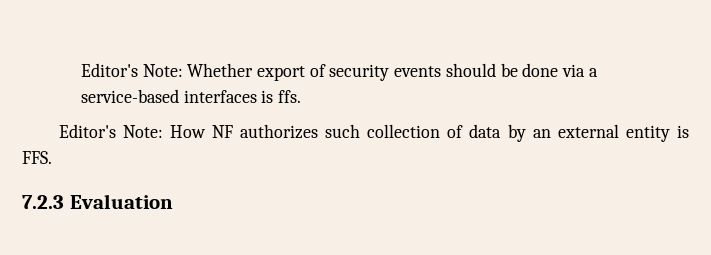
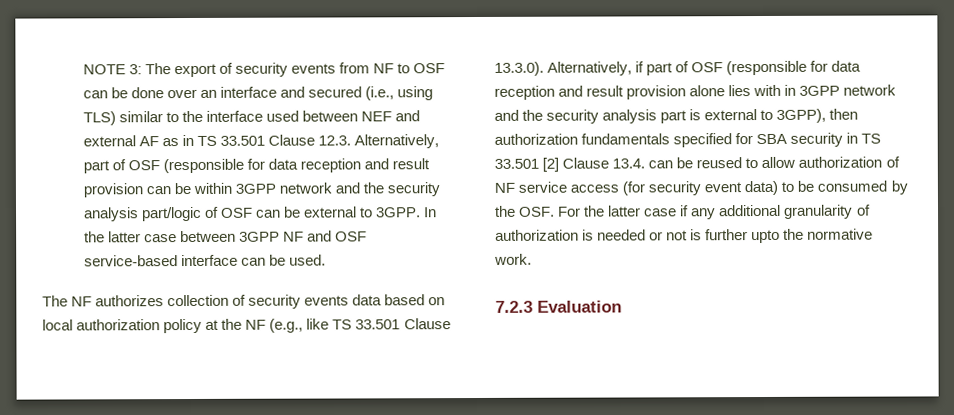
- Editor's Note: Whether export of security events should be done via a service-based interfaces is ffs.
- Editor's Note: How NF authorizes such collection of data by an external entity is FFS.
+ NOTE 3: The export of security events from NF to OSF can be done over an interface and secured (i.e., using TLS) similar to the interface used between NEF and external AF as in TS 33.501 Clause 12.3. Alternatively, part of OSF (responsible for data reception and result provision can be within 3GPP network and the security analysis part/logic of OSF can be external to 3GPP. In the latter case between 3GPP NF and OSF service-based interface can be used.
+ The NF authorizes collection of security events data based on local authorization policy at the NF (e.g., like TS 33.501 Clause 13.3.0). Alternatively, if part of OSF (responsible for data reception and result provision alone lies with in 3GPP network and the security analysis part is external to 3GPP), then authorization fundamentals specified for SBA security in TS 33.501 [2] Clause 13.4. can be reused to allow authorization of NF service access (for security event data) to be consumed by the OSF. For the latter case if any additional granularity of authorization is needed or not is further upto the normative work.

